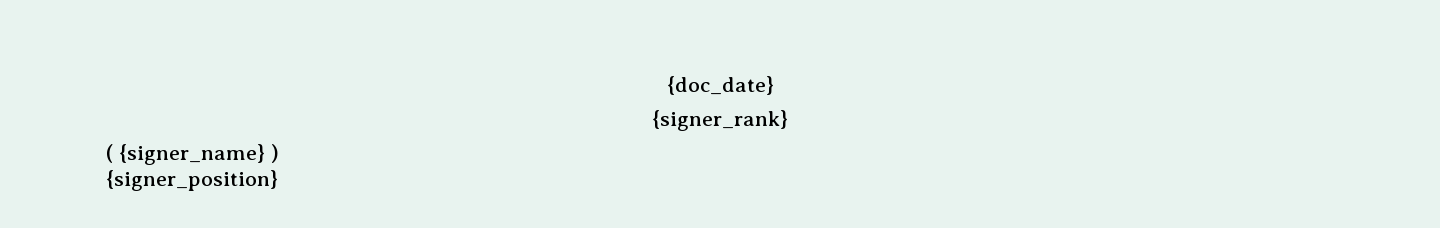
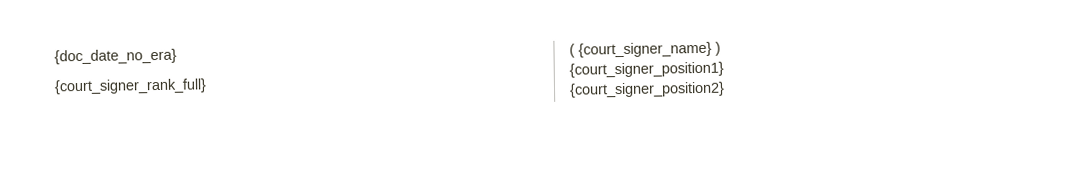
- {doc_date}
- {signer_rank}
+ {doc_date_no_era}
+ {court_signer_rank_full}
- ( {signer_name} )
+ ( {court_signer_name} )
- {signer_position}
+ {court_signer_position1}
+ {court_signer_position2}

